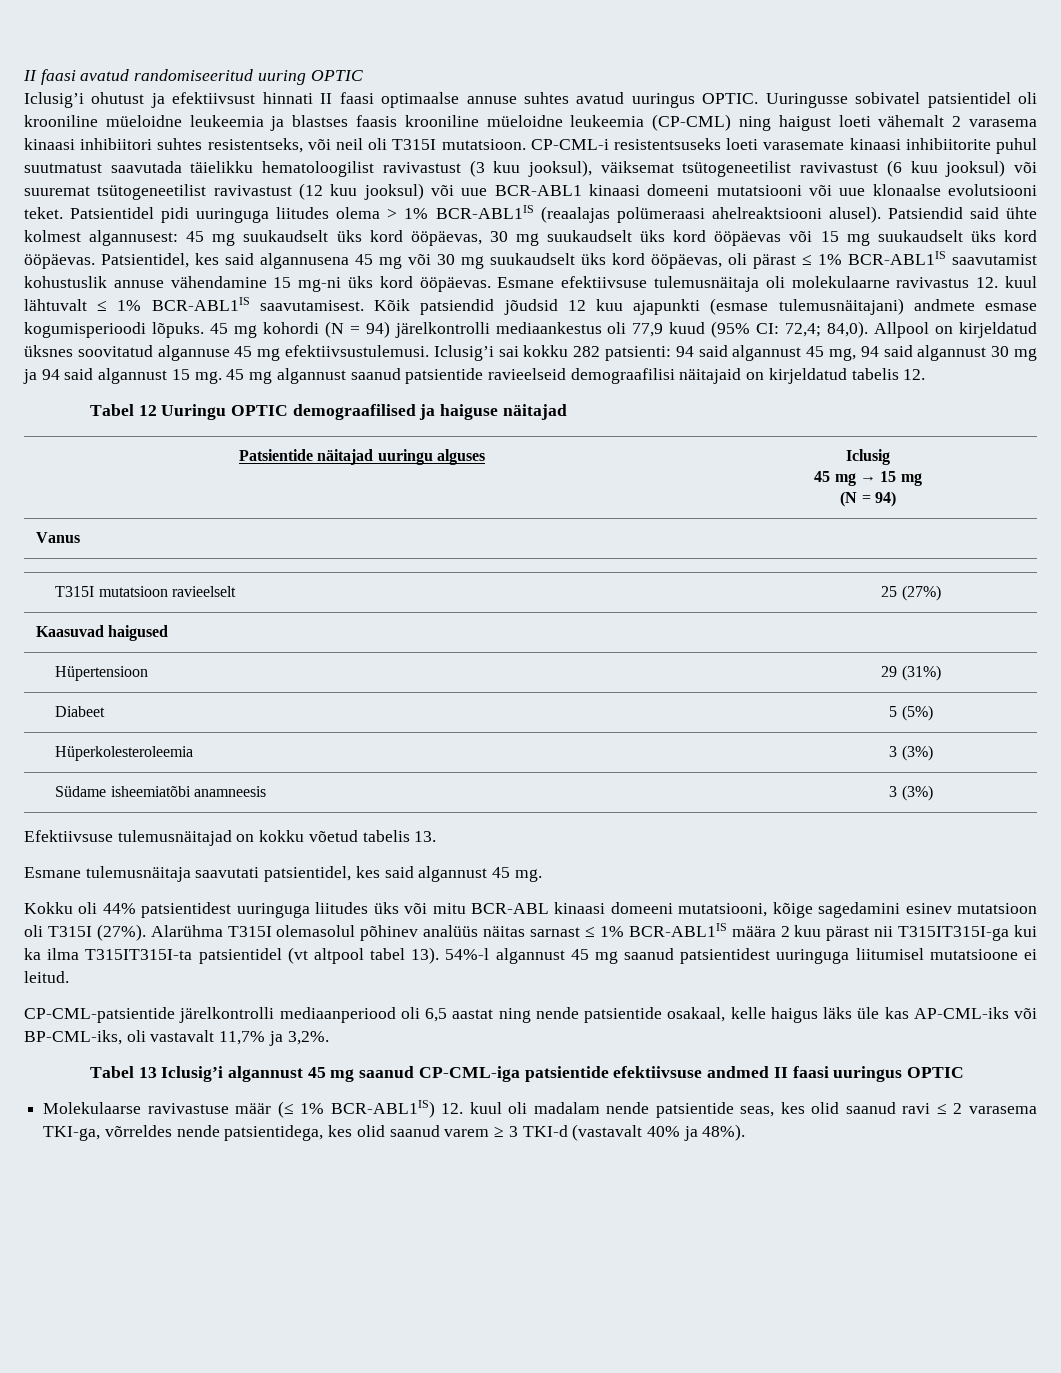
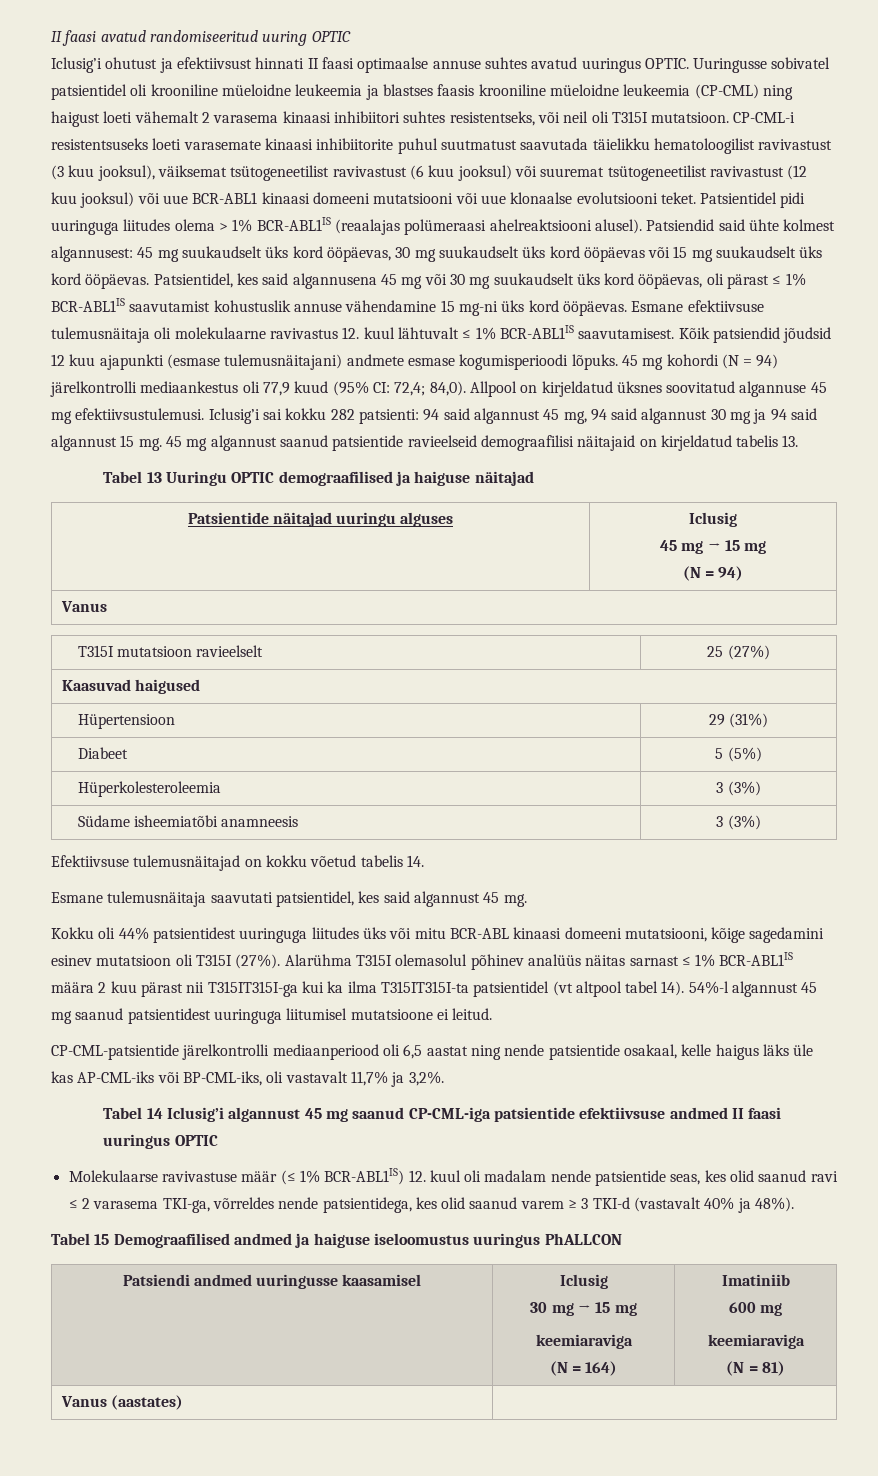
- 45 mg algannust saanud patsientide ravieelseid demograafilisi näitajaid on kirjeldatud tabelis 12.
- Tabel 12 Uuringu OPTIC demograafilised ja haiguse näitajad
+ 45 mg algannust saanud patsientide ravieelseid demograafilisi näitajaid on kirjeldatud tabelis 13.
+ Tabel 13 Uuringu OPTIC demograafilised ja haiguse näitajad
- Efektiivsuse tulemusnäitajad on kokku võetud tabelis 13.
+ Efektiivsuse tulemusnäitajad on kokku võetud tabelis 14.
- Alarühma T315I olemasolul põhinev analüüs näitas sarnast ≤ 1% BCR-ABL1IS määra 2 kuu pärast nii T315IT315I-ga kui ka ilma T315IT315I-ta patsientidel (vt altpool tabel 13).
+ Alarühma T315I olemasolul põhinev analüüs näitas sarnast ≤ 1% BCR-ABL1IS määra 2 kuu pärast nii T315IT315I-ga kui ka ilma T315IT315I-ta patsientidel (vt altpool tabel 14).
- Tabel 13 Iclusig’i algannust 45 mg saanud CP-CML-iga patsientide efektiivsuse andmed II faasi uuringus OPTIC
+ Tabel 14 Iclusig’i algannust 45 mg saanud CP-CML-iga patsientide efektiivsuse andmed II faasi uuringus OPTIC
+ Tabel 15 Demograafilised andmed ja haiguse iseloomustus uuringus PhALLCON
+ Patsiendi andmed uuringusse kaasamisel | Iclusig
+ 30 mg → 15 mg
+ keemiaraviga
+ (N = 164) | Imatiniib
+ 600 mg
+ keemiaraviga
+ (N = 81)
+ Vanus (aastates) |

